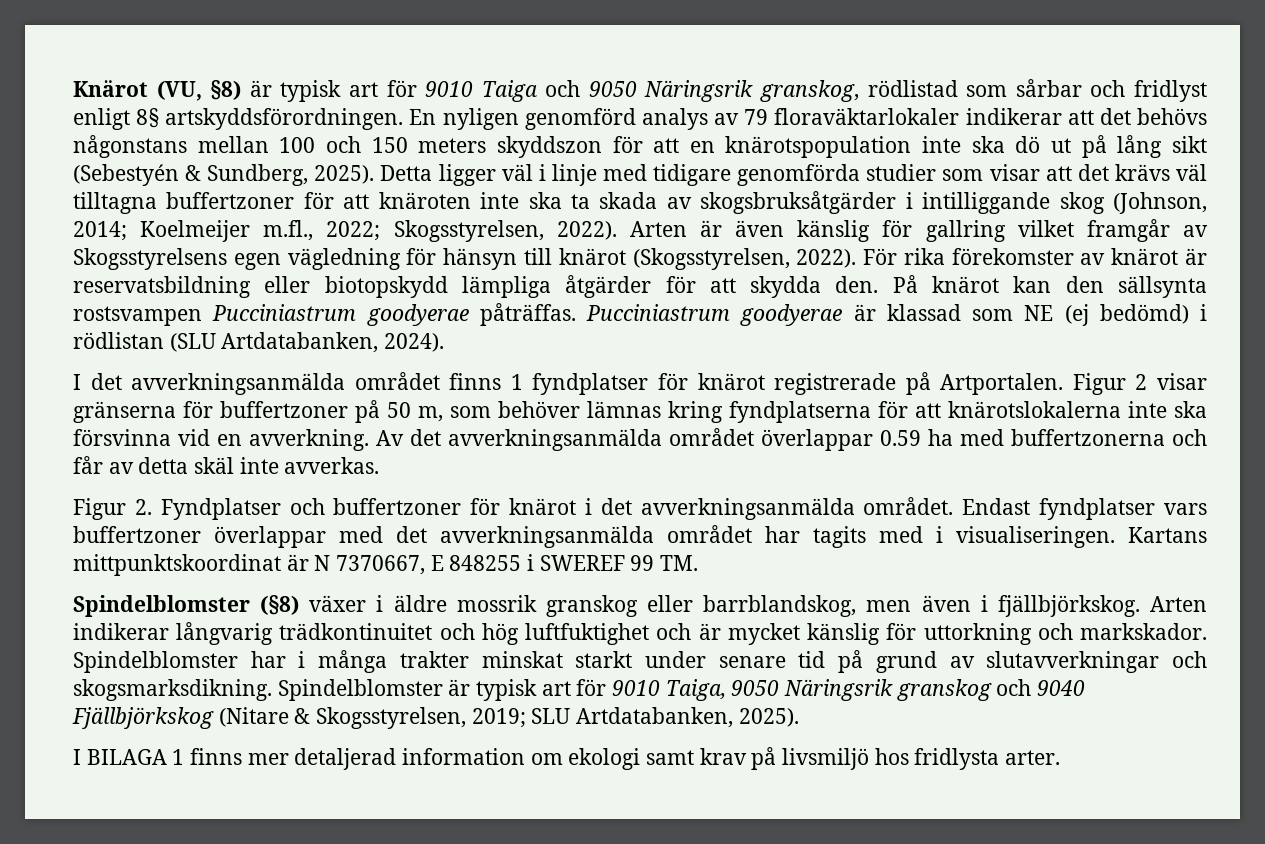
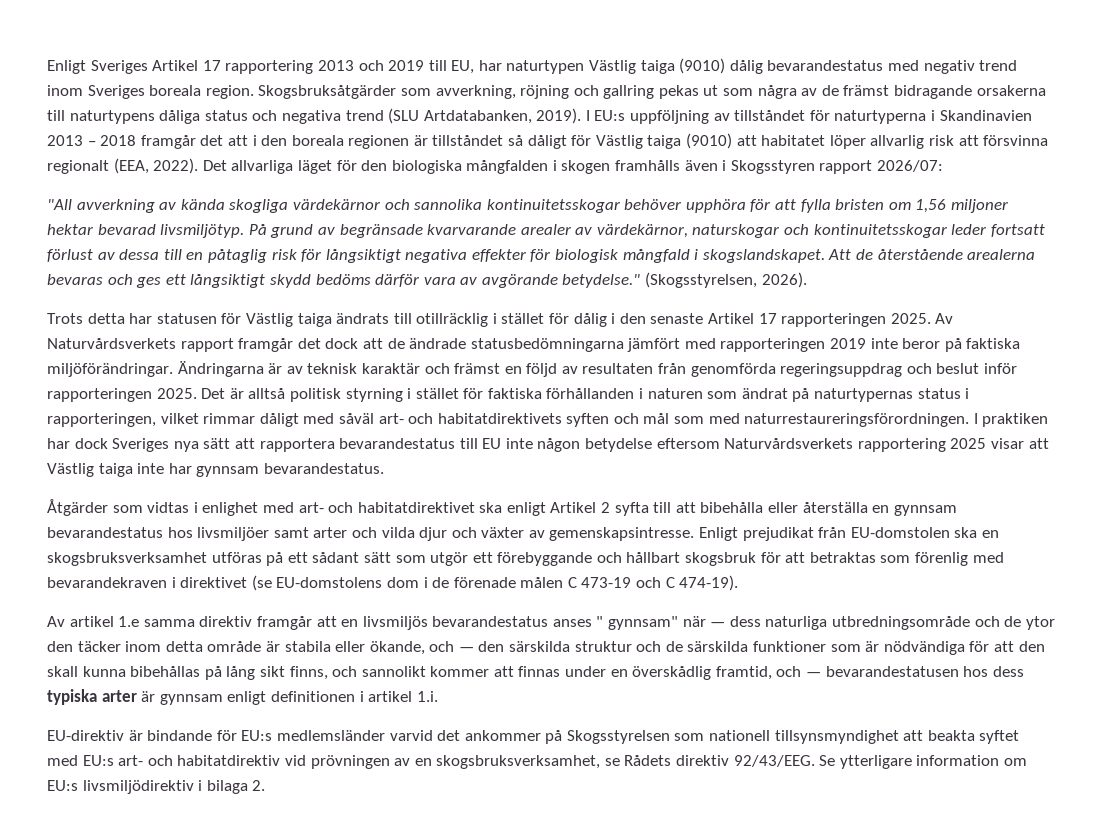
- Knärot (VU, §8) är typisk art för 9010 Taiga och 9050 Näringsrik granskog, rödlistad som sårbar och fridlyst enligt 8§ artskyddsförordningen. En nyligen genomförd analys av 79 floraväktarlokaler indikerar att det behövs någonstans mellan 100 och 150 meters skyddszon för att en knärotspopulation inte ska dö ut på lång sikt (Sebestyén & Sundberg, 2025). Detta ligger väl i linje med tidigare genomförda studier som visar att det krävs väl tilltagna buffertzoner för att knäroten inte ska ta skada av skogsbruksåtgärder i intilliggande skog (Johnson, 2014; Koelmeijer m.fl., 2022; Skogsstyrelsen, 2022). Arten är även känslig för gallring vilket framgår av Skogsstyrelsens egen vägledning för hänsyn till knärot (Skogsstyrelsen, 2022). För rika förekomster av knärot är reservatsbildning eller biotopskydd lämpliga åtgärder för att skydda den. På knärot kan den sällsynta rostsvampen Pucciniastrum goodyerae påträffas. Pucciniastrum goodyerae är klassad som NE (ej bedömd) i rödlistan (SLU Artdatabanken, 2024).
- I det avverkningsanmälda området finns 1 fyndplatser för knärot registrerade på Artportalen. Figur 2 visar gränserna för buffertzoner på 50 m, som behöver lämnas kring fyndplatserna för att knärotslokalerna inte ska försvinna vid en avverkning. Av det avverkningsanmälda området överlappar 0.59 ha med buffertzonerna och får av detta skäl inte avverkas.
- Figur 2. Fyndplatser och buffertzoner för knärot i det avverkningsanmälda området. Endast fyndplatser vars buffertzoner överlappar med det avverkningsanmälda området har tagits med i visualiseringen. Kartans mittpunktskoordinat är N 7370667, E 848255 i SWEREF 99 TM.
- Spindelblomster (§8) växer i äldre mossrik granskog eller barrblandskog, men även i fjällbjörkskog. Arten indikerar långvarig trädkontinuitet och hög luftfuktighet och är mycket känslig för uttorkning och markskador. Spindelblomster har i många trakter minskat starkt under senare tid på grund av slutavverkningar och skogsmarksdikning. Spindelblomster är typisk art för 9010 Taiga, 9050 Näringsrik granskog och 9040 Fjällbjörkskog (Nitare & Skogsstyrelsen, 2019; SLU Artdatabanken, 2025).
- I BILAGA 1 finns mer detaljerad information om ekologi samt krav på livsmiljö hos fridlysta arter.
+ Enligt Sveriges Artikel 17 rapportering 2013 och 2019 till EU, har naturtypen Västlig taiga (9010) dålig bevarandestatus med negativ trend inom Sveriges boreala region. Skogsbruksåtgärder som avverkning, röjning och gallring pekas ut som några av de främst bidragande orsakerna till naturtypens dåliga status och negativa trend (SLU Artdatabanken, 2019). I EU:s uppföljning av tillståndet för naturtyperna i Skandinavien 2013 – 2018 framgår det att i den boreala regionen är tillståndet så dåligt för Västlig taiga (9010) att habitatet löper allvarlig risk att försvinna regionalt (EEA, 2022). Det allvarliga läget för den biologiska mångfalden i skogen framhålls även i Skogsstyren rapport 2026/07:
+ "All avverkning av kända skogliga värdekärnor och sannolika kontinuitetsskogar behöver upphöra för att fylla bristen om 1,56 miljoner hektar bevarad livsmiljötyp. På grund av begränsade kvarvarande arealer av värdekärnor, naturskogar och kontinuitetsskogar leder fortsatt förlust av dessa till en påtaglig risk för långsiktigt negativa effekter för biologisk mångfald i skogslandskapet. Att de återstående arealerna bevaras och ges ett långsiktigt skydd bedöms därför vara av avgörande betydelse." (Skogsstyrelsen, 2026).
+ Trots detta har statusen för Västlig taiga ändrats till otillräcklig i stället för dålig i den senaste Artikel 17 rapporteringen 2025. Av Naturvårdsverkets rapport framgår det dock att de ändrade statusbedömningarna jämfört med rapporteringen 2019 inte beror på faktiska miljöförändringar. Ändringarna är av teknisk karaktär och främst en följd av resultaten från genomförda regeringsuppdrag och beslut inför rapporteringen 2025. Det är alltså politisk styrning i stället för faktiska förhållanden i naturen som ändrat på naturtypernas status i rapporteringen, vilket rimmar dåligt med såväl art- och habitatdirektivets syften och mål som med naturrestaureringsförordningen. I praktiken har dock Sveriges nya sätt att rapportera bevarandestatus till EU inte någon betydelse eftersom Naturvårdsverkets rapportering 2025 visar att Västlig taiga inte har gynnsam bevarandestatus.
+ Åtgärder som vidtas i enlighet med art- och habitatdirektivet ska enligt Artikel 2 syfta till att bibehålla eller återställa en gynnsam bevarandestatus hos livsmiljöer samt arter och vilda djur och växter av gemenskapsintresse. Enligt prejudikat från EU-domstolen ska en skogsbruksverksamhet utföras på ett sådant sätt som utgör ett förebyggande och hållbart skogsbruk för att betraktas som förenlig med bevarandekraven i direktivet (se EU-domstolens dom i de förenade målen C 473-19 och C 474-19).
+ Av artikel 1.e samma direktiv framgår att en livsmiljös bevarandestatus anses " gynnsam" när — dess naturliga utbredningsområde och de ytor den täcker inom detta område är stabila eller ökande, och — den särskilda struktur och de särskilda funktioner som är nödvändiga för att den skall kunna bibehållas på lång sikt finns, och sannolikt kommer att finnas under en överskådlig framtid, och — bevarandestatusen hos dess typiska arter är gynnsam enligt definitionen i artikel 1.i.
+ EU-direktiv är bindande för EU:s medlemsländer varvid det ankommer på Skogsstyrelsen som nationell tillsynsmyndighet att beakta syftet med EU:s art- och habitatdirektiv vid prövningen av en skogsbruksverksamhet, se Rådets direktiv 92/43/EEG. Se ytterligare information om EU:s livsmiljödirektiv i bilaga 2.

